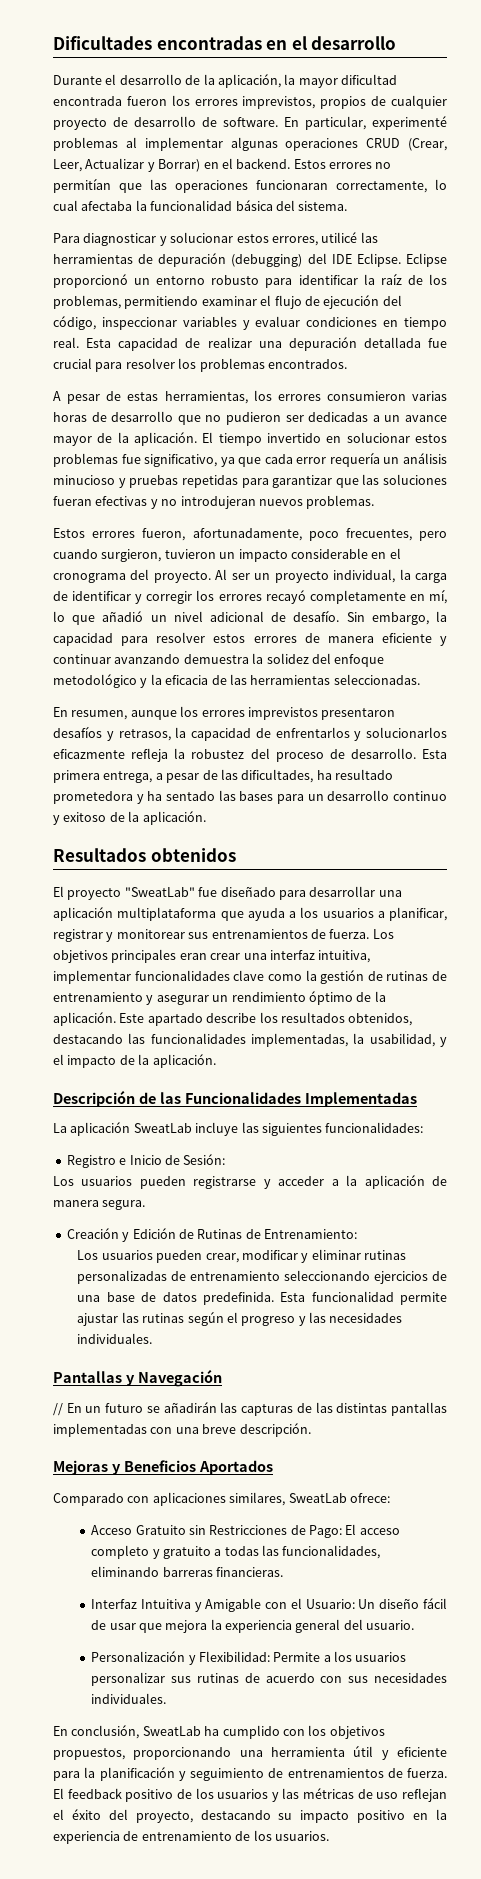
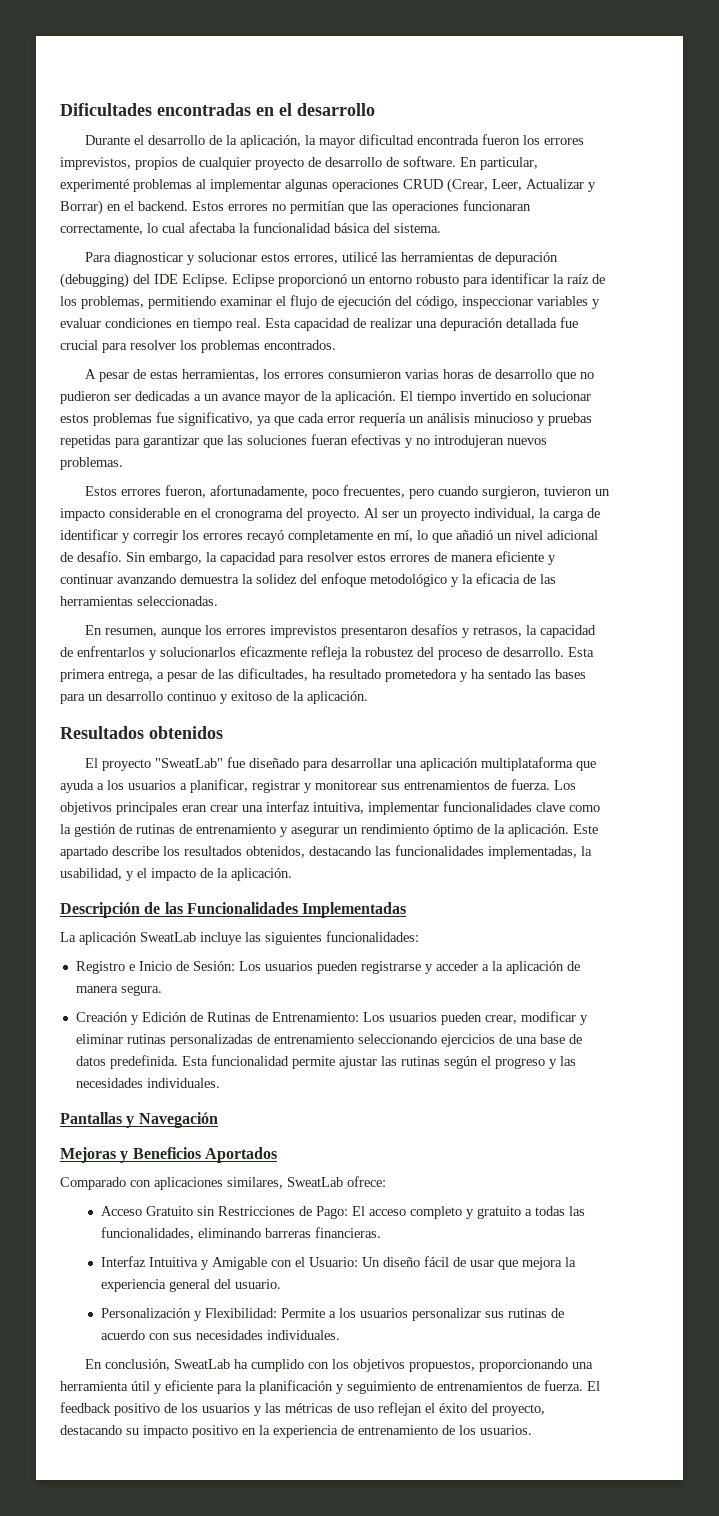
- Registro e Inicio de Sesión:
- Los usuarios pueden registrarse y acceder a la aplicación de manera segura.
+ Registro e Inicio de Sesión: Los usuarios pueden registrarse y acceder a la aplicación de manera segura.
- Creación y Edición de Rutinas de Entrenamiento:
- Los usuarios pueden crear, modificar y eliminar rutinas personalizadas de entrenamiento seleccionando ejercicios de una base de datos predefinida.
+ Creación y Edición de Rutinas de Entrenamiento: Los usuarios pueden crear, modificar y eliminar rutinas personalizadas de entrenamiento seleccionando ejercicios de una base de datos predefinida.
- // En un futuro se añadirán las capturas de las distintas pantallas implementadas con una breve descripción.

